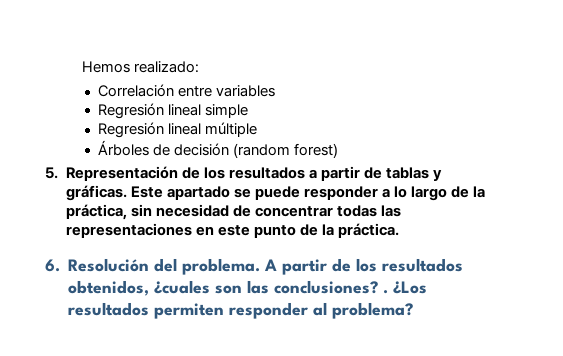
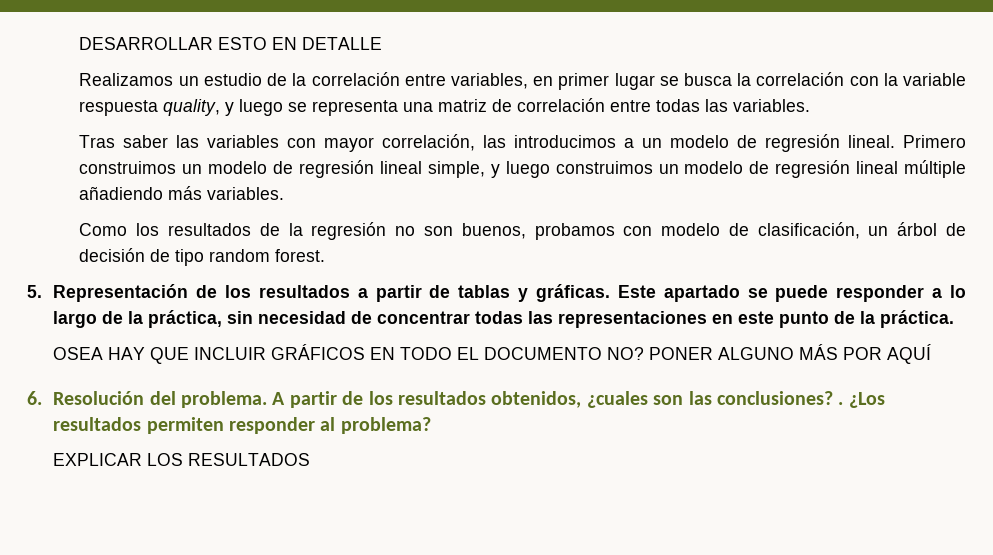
- Hemos realizado:
- Correlación entre variables
- Regresión lineal simple
- Regresión lineal múltiple
- Árboles de decisión (random forest)
+ DESARROLLAR ESTO EN DETALLE
+ Realizamos un estudio de la correlación entre variables, en primer lugar se busca la correlación con la variable respuesta quality, y luego se representa una matriz de correlación entre todas las variables.
+ Tras saber las variables con mayor correlación, las introducimos a un modelo de regresión lineal. Primero construimos un modelo de regresión lineal simple, y luego construimos un modelo de regresión lineal múltiple añadiendo más variables.
+ Como los resultados de la regresión no son buenos, probamos con modelo de clasificación, un árbol de decisión de tipo random forest.
+ OSEA HAY QUE INCLUIR GRÁFICOS EN TODO EL DOCUMENTO NO? PONER ALGUNO MÁS POR AQUÍ
+ EXPLICAR LOS RESULTADOS

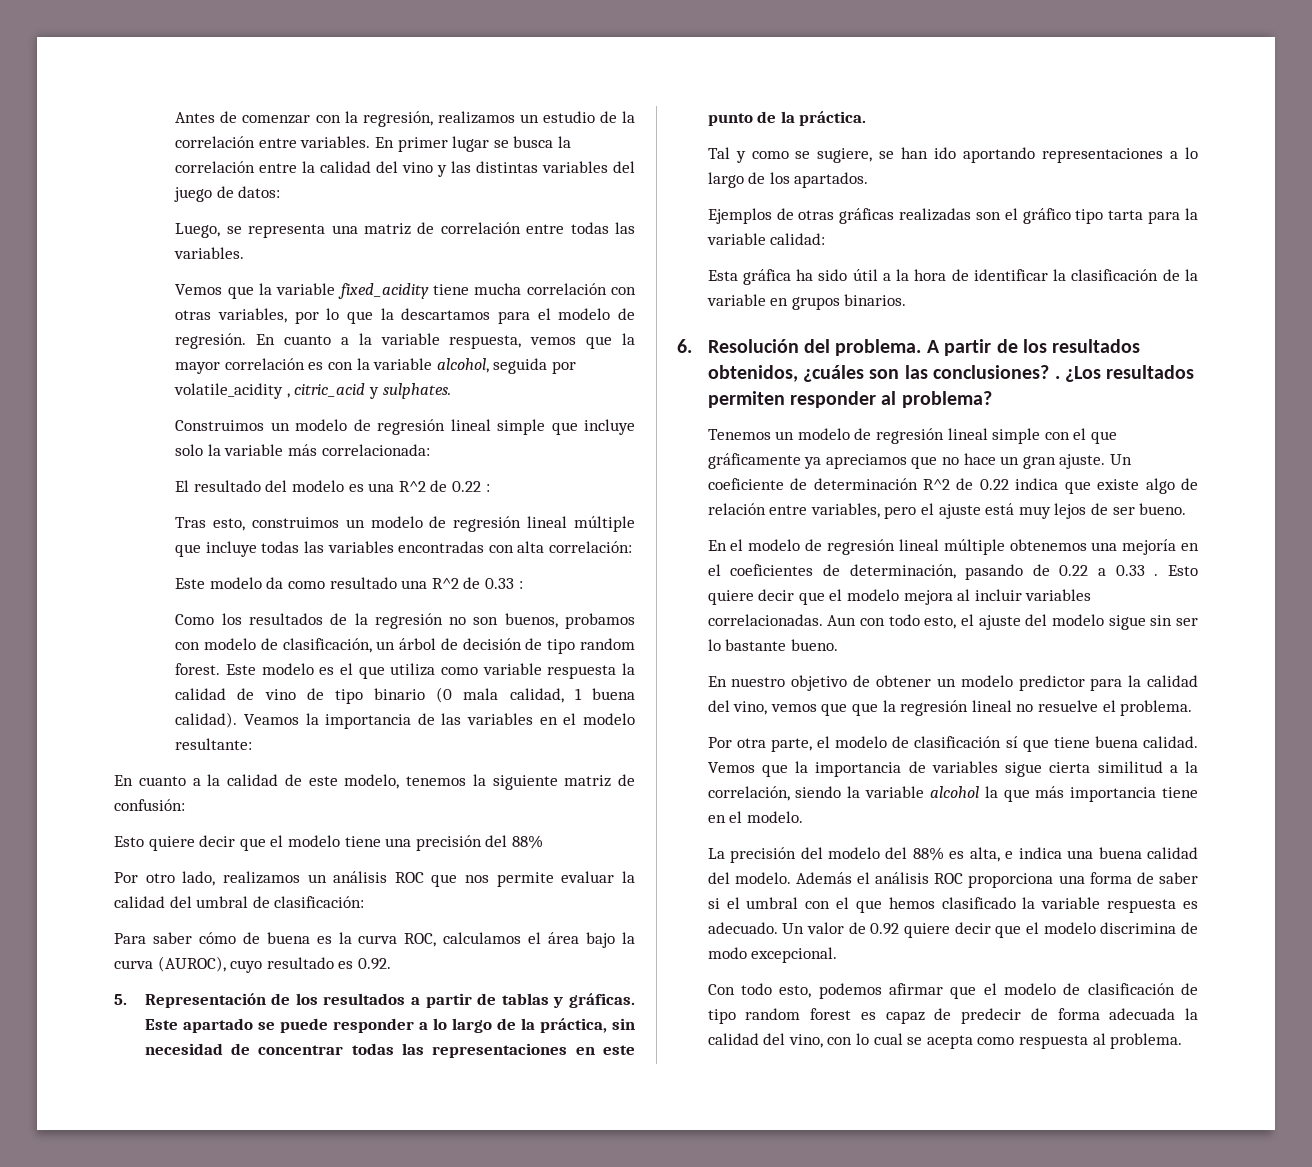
- DESARROLLAR ESTO EN DETALLE
- Realizamos un estudio de la correlación entre variables, en primer lugar se busca la correlación con la variable respuesta quality, y luego se representa una matriz de correlación entre todas las variables.
+ Antes de comenzar con la regresión, realizamos un estudio de la correlación entre variables. En primer lugar se busca la correlación entre la calidad del vino y las distintas variables del juego de datos:
+ Luego, se representa una matriz de correlación entre todas las variables.
- Tras saber las variables con mayor correlación, las introducimos a un modelo de regresión lineal. Primero construimos un modelo de regresión lineal simple, y luego construimos un modelo de regresión lineal múltiple añadiendo más variables.
+ Vemos que la variable fixed_acidity tiene mucha correlación con otras variables, por lo que la descartamos para el modelo de regresión. En cuanto a la variable respuesta, vemos que la mayor correlación es con la variable alcohol, seguida por volatile_acidity , citric_acid y sulphates.
+ Construimos un modelo de regresión lineal simple que incluye solo la variable más correlacionada:
+ El resultado del modelo es una R^2 de 0.22 :
+ Tras esto, construimos un modelo de regresión lineal múltiple que incluye todas las variables encontradas con alta correlación:
+ Este modelo da como resultado una R^2 de 0.33 :
+ Este modelo es el que utiliza como variable respuesta la calidad de vino de tipo binario (0 mala calidad, 1 buena calidad). Veamos la importancia de las variables en el modelo resultante:
+ En cuanto a la calidad de este modelo, tenemos la siguiente matriz de confusión:
+ Esto quiere decir que el modelo tiene una precisión del 88%
+ Por otro lado, realizamos un análisis ROC que nos permite evaluar la calidad del umbral de clasificación:
+ Para saber cómo de buena es la curva ROC, calculamos el área bajo la curva (AUROC), cuyo resultado es 0.92.
- OSEA HAY QUE INCLUIR GRÁFICOS EN TODO EL DOCUMENTO NO? PONER ALGUNO MÁS POR AQUÍ
+ Tal y como se sugiere, se han ido aportando representaciones a lo largo de los apartados.
+ Ejemplos de otras gráficas realizadas son el gráfico tipo tarta para la variable calidad:
+ Esta gráfica ha sido útil a la hora de identificar la clasificación de la variable en grupos binarios.
- A partir de los resultados obtenidos, ¿cuales son las conclusiones? .
+ A partir de los resultados obtenidos, ¿cuáles son las conclusiones? .
- EXPLICAR LOS RESULTADOS
+ Tenemos un modelo de regresión lineal simple con el que gráficamente ya apreciamos que no hace un gran ajuste. Un coeficiente de determinación R^2 de 0.22 indica que existe algo de relación entre variables, pero el ajuste está muy lejos de ser bueno.
+ En el modelo de regresión lineal múltiple obtenemos una mejoría en el coeficientes de determinación, pasando de 0.22 a 0.33 . Esto quiere decir que el modelo mejora al incluir variables correlacionadas. Aun con todo esto, el ajuste del modelo sigue sin ser lo bastante bueno.
+ En nuestro objetivo de obtener un modelo predictor para la calidad del vino, vemos que que la regresión lineal no resuelve el problema.
+ Por otra parte, el modelo de clasificación sí que tiene buena calidad. Vemos que la importancia de variables sigue cierta similitud a la correlación, siendo la variable alcohol la que más importancia tiene en el modelo.
+ La precisión del modelo del 88% es alta, e indica una buena calidad del modelo. Además el análisis ROC proporciona una forma de saber si el umbral con el que hemos clasificado la variable respuesta es adecuado. Un valor de 0.92 quiere decir que el modelo discrimina de modo excepcional.
+ Con todo esto, podemos afirmar que el modelo de clasificación de tipo random forest es capaz de predecir de forma adecuada la calidad del vino, con lo cual se acepta como respuesta al problema.

